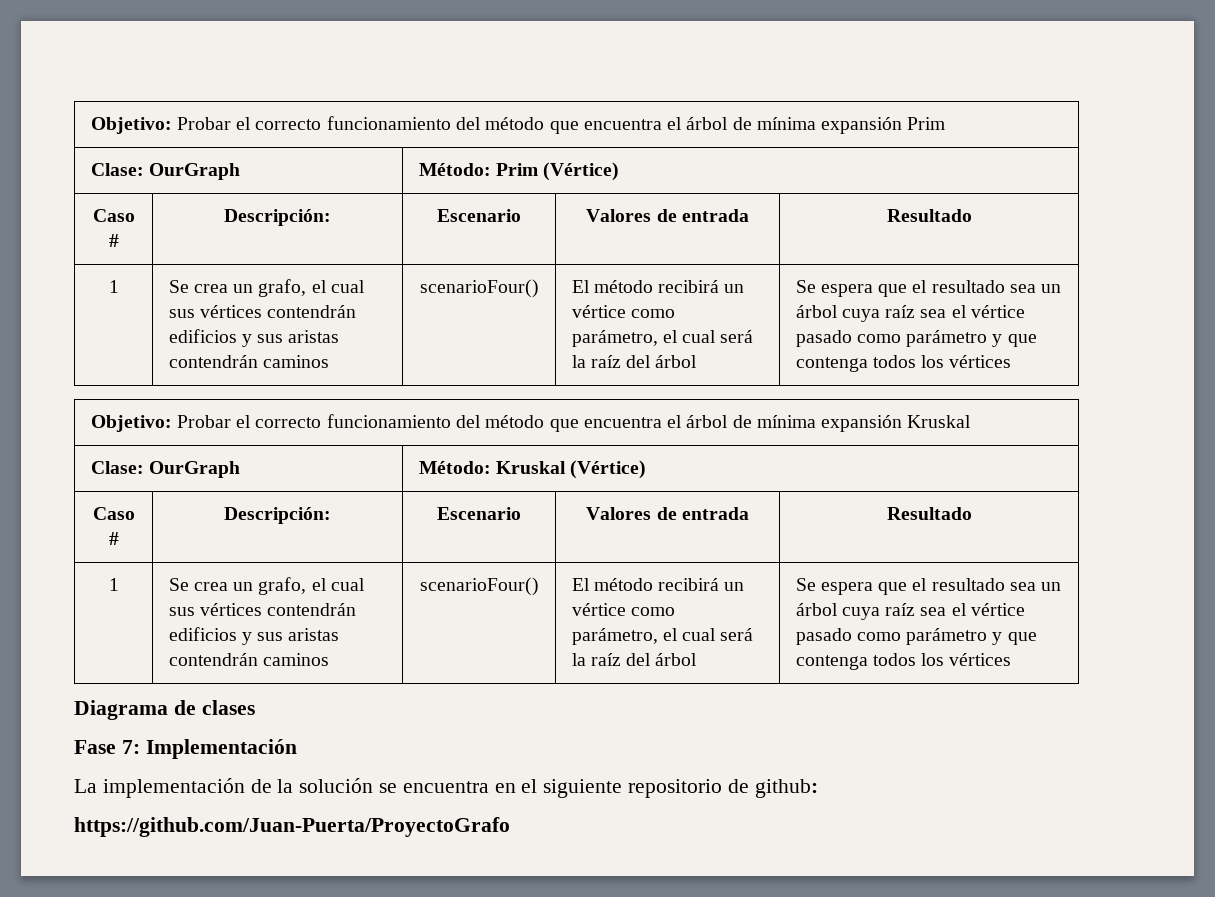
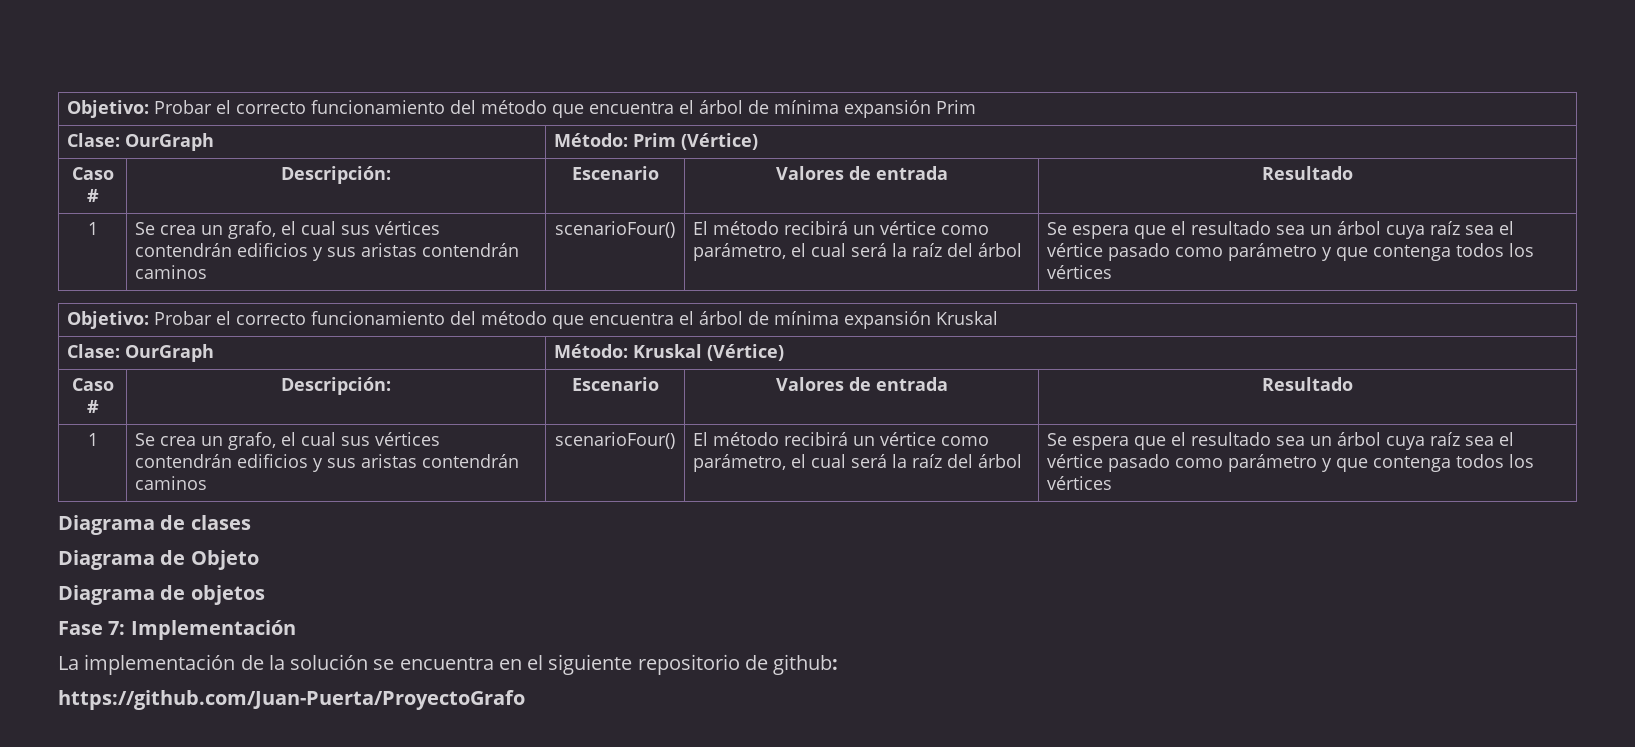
+ Diagrama de Objeto
+ Diagrama de objetos

